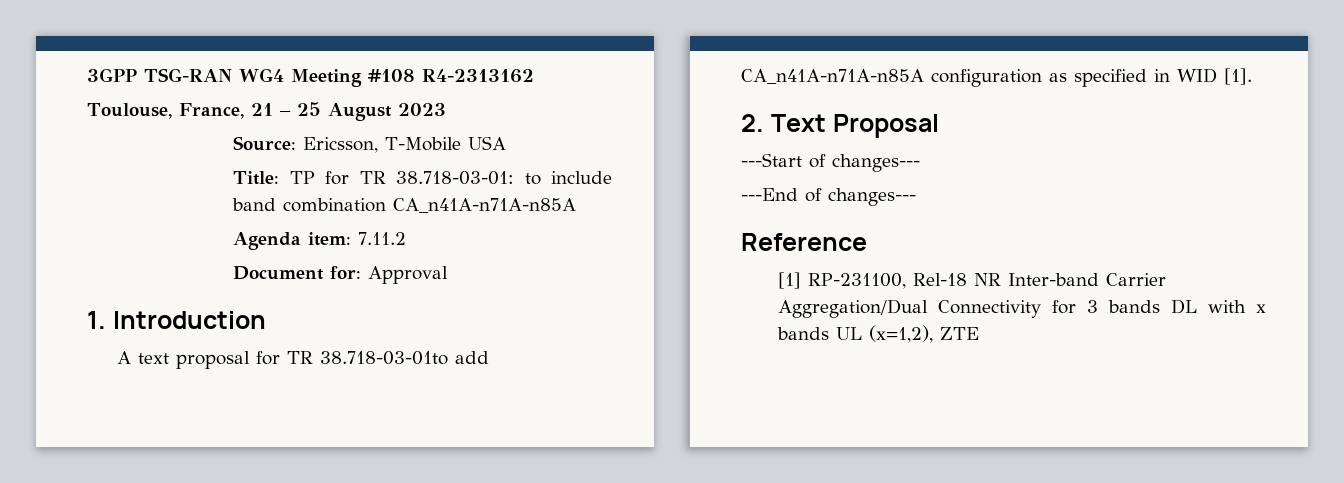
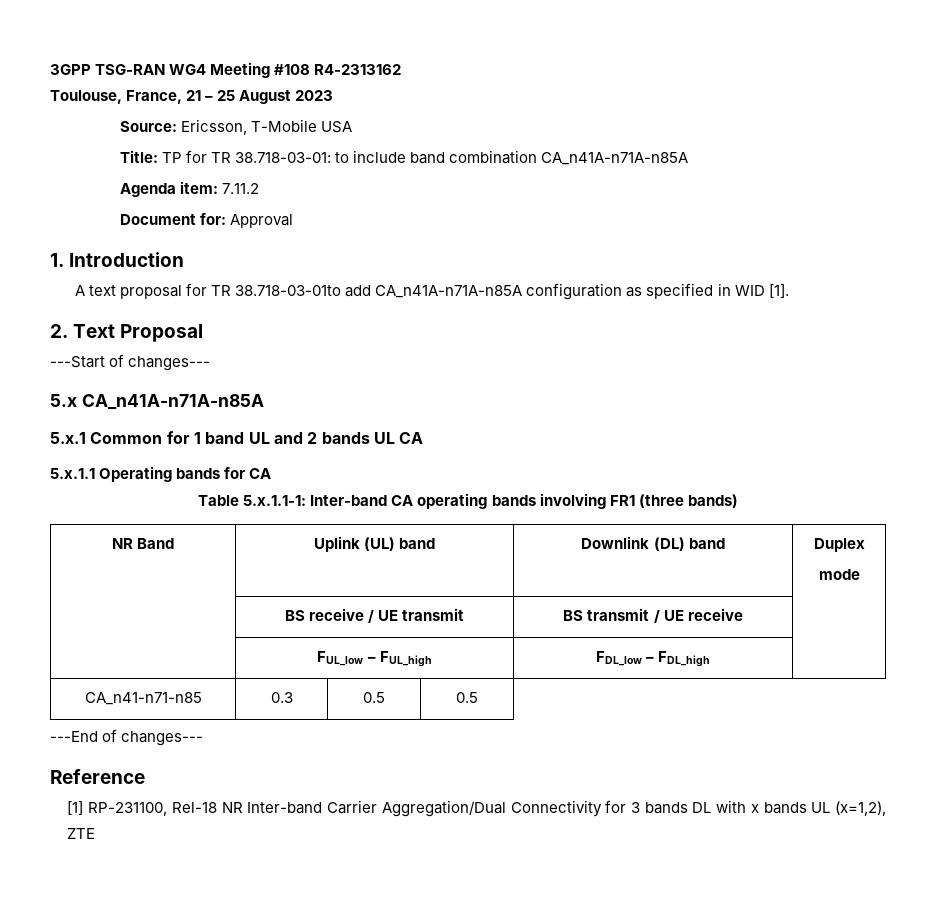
+ 5.x CA_n41A-n71A-n85A
+ 5.x.1 Common for 1 band UL and 2 bands UL CA
+ 5.x.1.1 Operating bands for CA
+ Table 5.x.1.1-1: Inter-band CA operating bands involving FR1 (three bands)
+ NR Band | Uplink (UL) band | Downlink (DL) band | Duplex
+ mode
+ | BS receive / UE transmit | BS transmit / UE receive |
+ | FUL_low – FUL_high | FDL_low – FDL_high |
+ CA_n41-n71-n85 | 0.3 | 0.5 | 0.5

